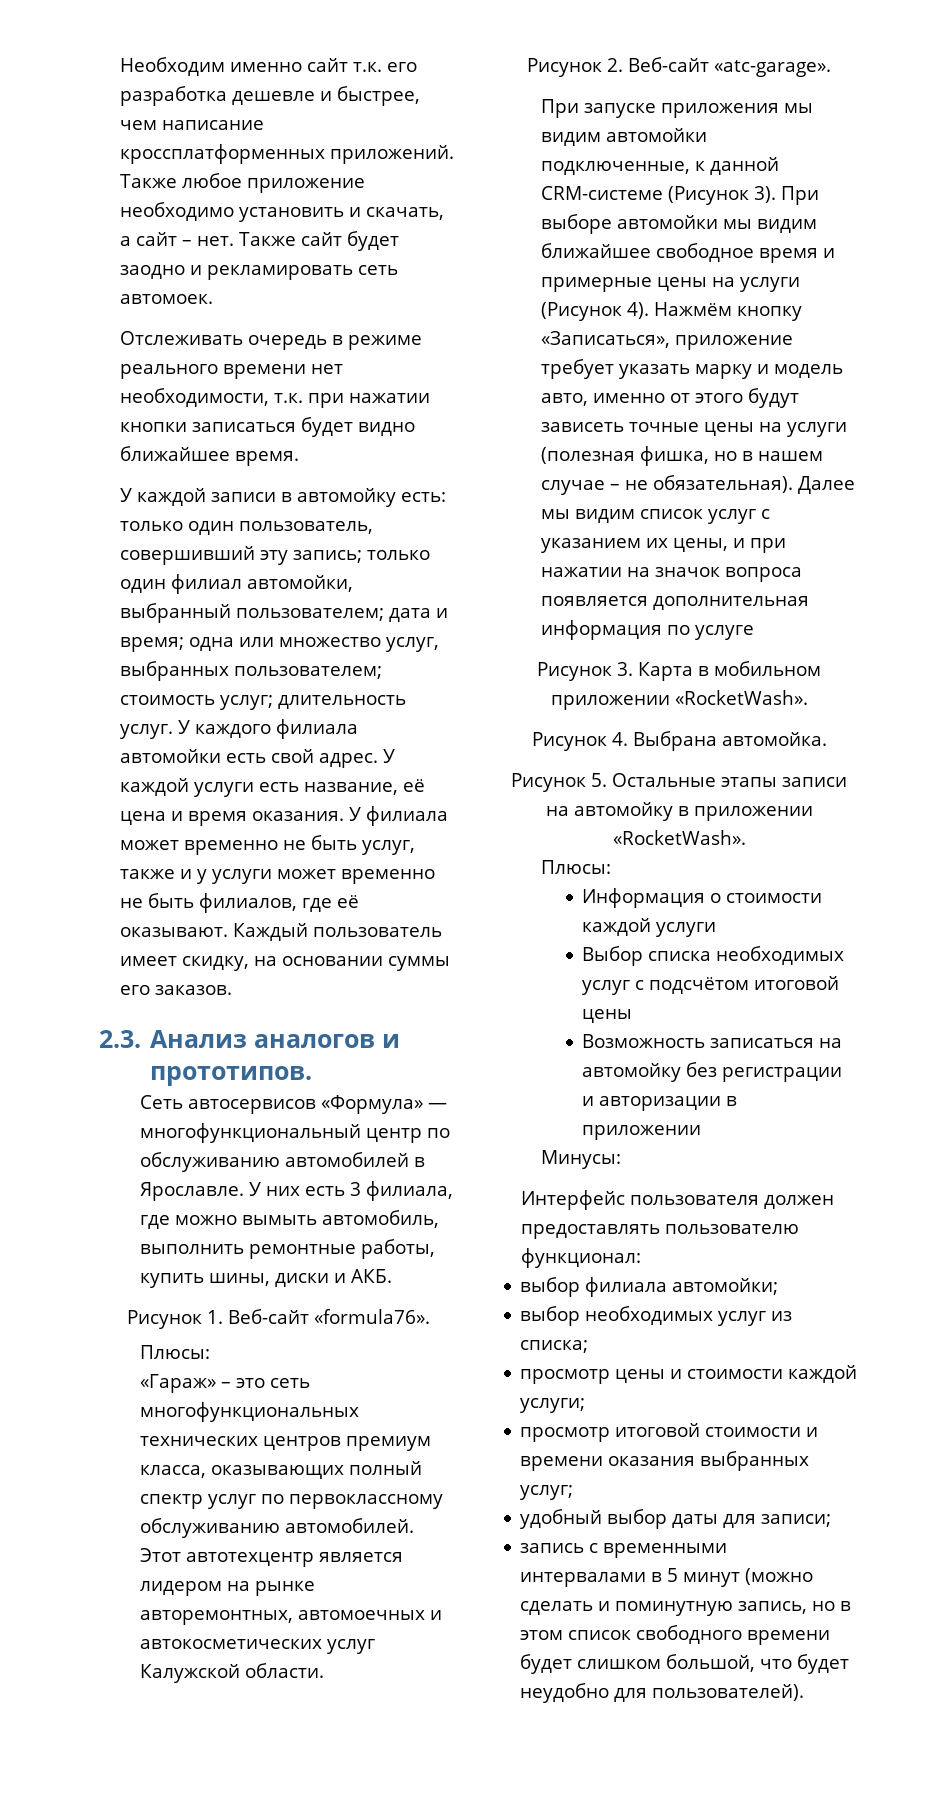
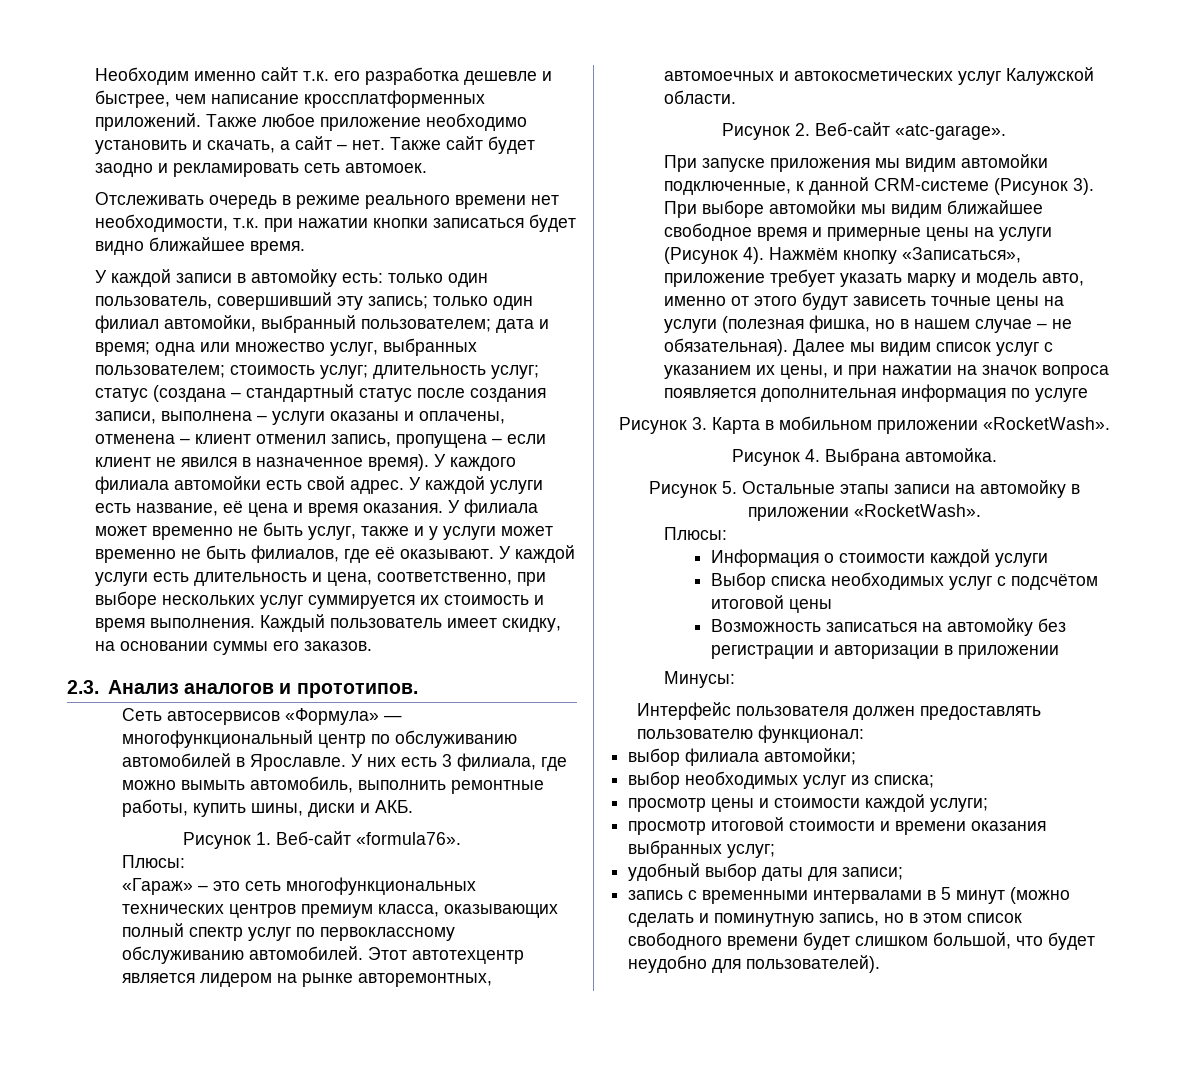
- У каждой записи в автомойку есть: только один пользователь, совершивший эту запись; только один филиал автомойки, выбранный пользователем; дата и время; одна или множество услуг, выбранных пользователем; стоимость услуг; длительность услуг.
+ У каждой записи в автомойку есть: только один пользователь, совершивший эту запись; только один филиал автомойки, выбранный пользователем; дата и время; одна или множество услуг, выбранных пользователем; стоимость услуг; длительность услуг; статус (создана – стандартный статус после создания записи, выполнена – услуги оказаны и оплачены, отменена – клиент отменил запись, пропущена – если клиент не явился в назначенное время).
+ У каждой услуги есть длительность и цена, соответственно, при выборе нескольких услуг суммируется их стоимость и время выполнения.

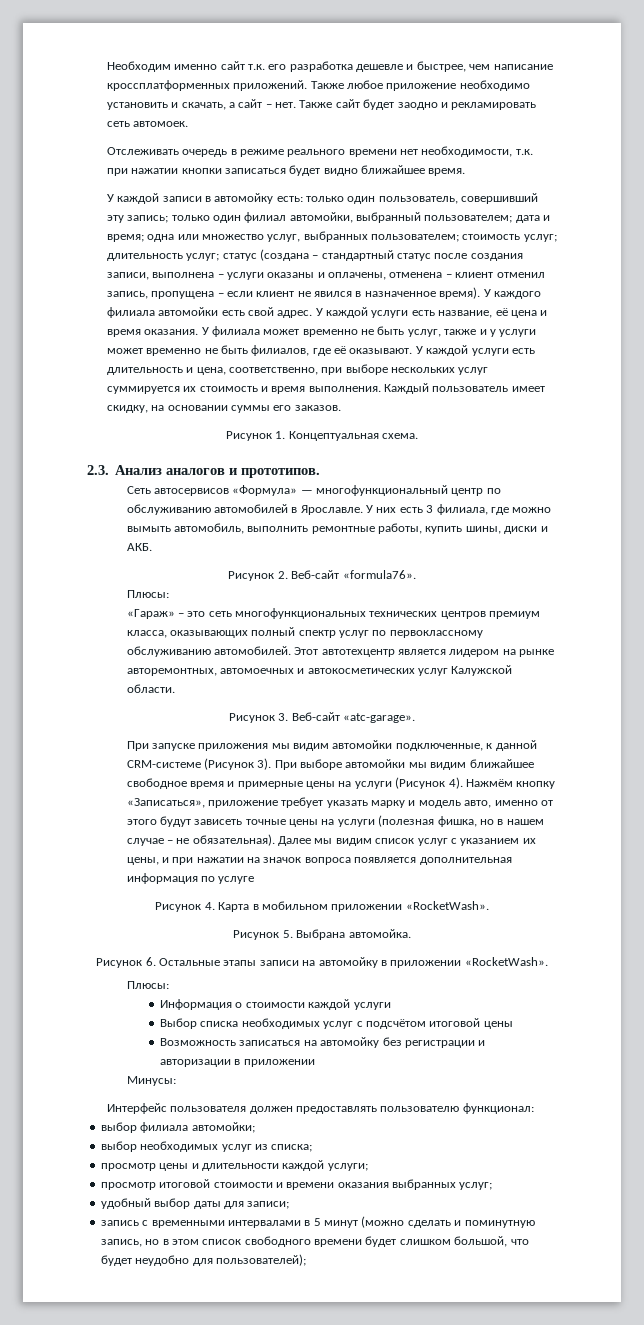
+ Рисунок 1. Концептуальная схема.
- Рисунок 1. Веб-сайт «formula76».
+ Рисунок 2. Веб-сайт «formula76».
- Рисунок 2. Веб-сайт «atc-garage».
+ Рисунок 3. Веб-сайт «atc-garage».
- Рисунок 3. Карта в мобильном приложении «RocketWash».
+ Рисунок 4. Карта в мобильном приложении «RocketWash».
- Рисунок 4. Выбрана автомойка.
+ Рисунок 5. Выбрана автомойка.
- Рисунок 5. Остальные этапы записи на автомойку в приложении «RocketWash».
+ Рисунок 6. Остальные этапы записи на автомойку в приложении «RocketWash».
- просмотр цены и стоимости каждой услуги;
+ просмотр цены и длительности каждой услуги;
- запись с временными интервалами в 5 минут (можно сделать и поминутную запись, но в этом список свободного времени будет слишком большой, что будет неудобно для пользователей).
+ запись с временными интервалами в 5 минут (можно сделать и поминутную запись, но в этом список свободного времени будет слишком большой, что будет неудобно для пользователей);

